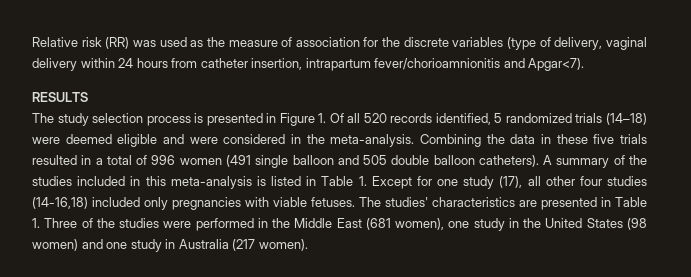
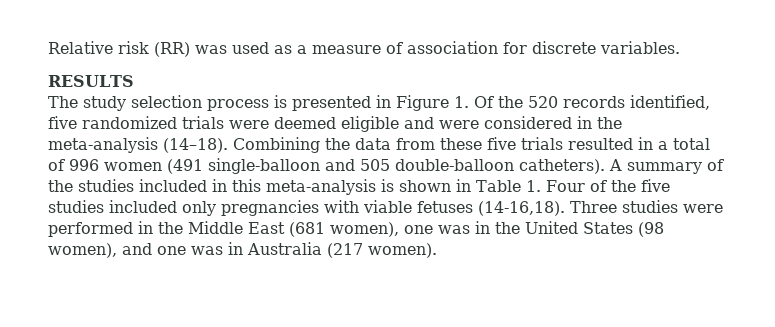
- Relative risk (RR) was used as the measure of association for the discrete variables (type of delivery, vaginal delivery within 24 hours from catheter insertion, intrapartum fever/chorioamnionitis and Apgar<7).
+ Relative risk (RR) was used as a measure of association for discrete variables.
- The study selection process is presented in Figure 1. Of all 520 records identified, 5 randomized trials (14–18) were deemed eligible and were considered in the meta-analysis.
+ The study selection process is presented in Figure 1. Of the 520 records identified, five randomized trials were deemed eligible and were considered in the meta-analysis (14–18).
- Combining the data in these five trials resulted in a total of 996 women (491 single balloon and 505 double balloon catheters).
+ Combining the data from these five trials resulted in a total of 996 women (491 single-balloon and 505 double-balloon catheters).
- A summary of the studies included in this meta-analysis is listed in Table 1. Except for one study (17), all other four studies (14-16,18) included only pregnancies with viable fetuses. The studies' characteristics are presented in Table 1. Three of the studies were performed in the Middle East (681 women), one study in the United States (98 women) and one study in Australia (217 women).
+ A summary of the studies included in this meta-analysis is shown in Table 1. Four of the five studies included only pregnancies with viable fetuses (14-16,18). Three studies were performed in the Middle East (681 women), one was in the United States (98 women), and one was in Australia (217 women).

